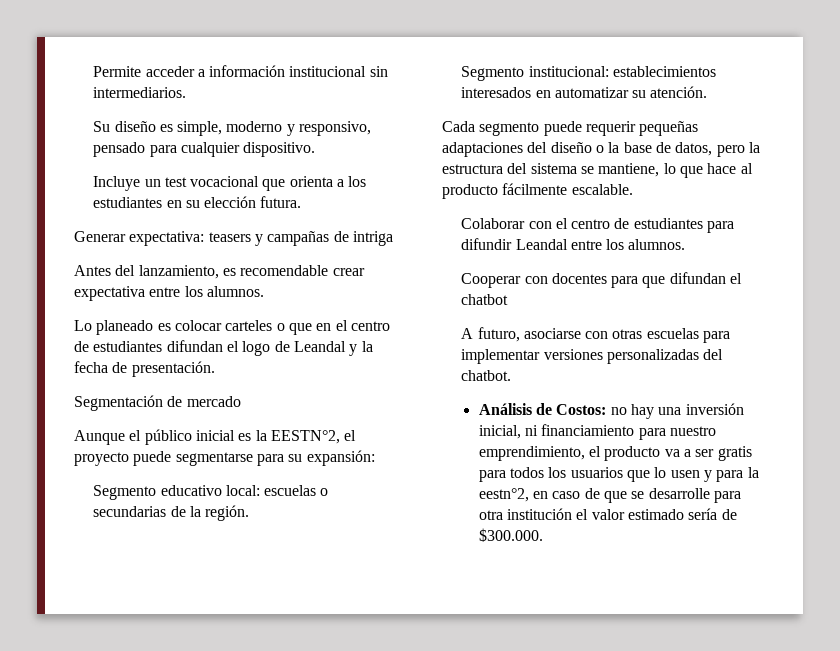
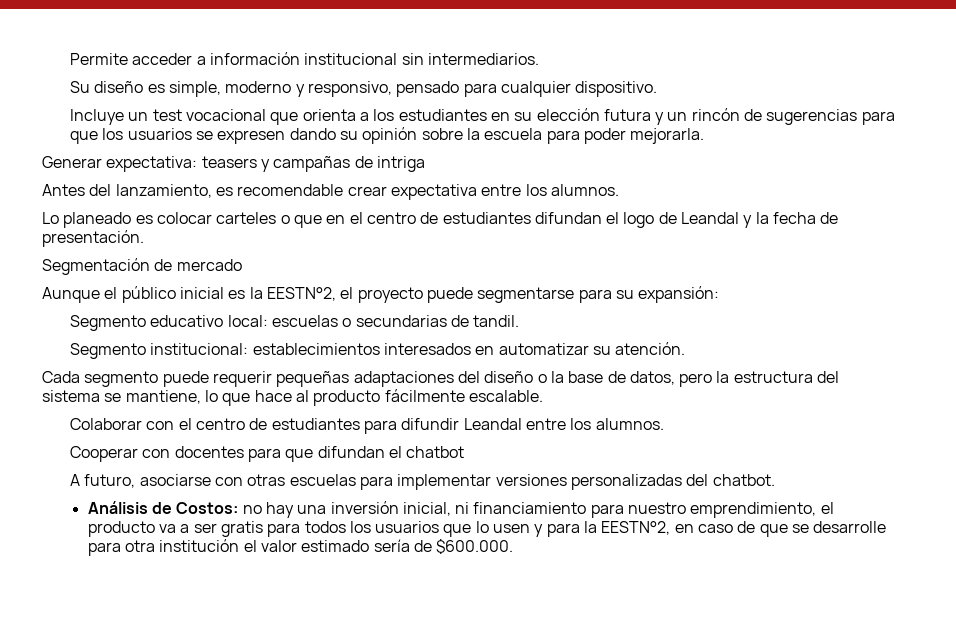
- Incluye un test vocacional que orienta a los estudiantes en su elección futura.
+ Incluye un test vocacional que orienta a los estudiantes en su elección futura y un rincón de sugerencias para que los usuarios se expresen dando su opinión sobre la escuela para poder mejorarla.
- Segmento educativo local: escuelas o secundarias de la región.
+ Segmento educativo local: escuelas o secundarias de tandil.
- Análisis de Costos: no hay una inversión inicial, ni financiamiento para nuestro emprendimiento, el producto va a ser gratis para todos los usuarios que lo usen y para la eestn°2, en caso de que se desarrolle para otra institución el valor estimado sería de $300.000.
+ Análisis de Costos: no hay una inversión inicial, ni financiamiento para nuestro emprendimiento, el producto va a ser gratis para todos los usuarios que lo usen y para la EESTN°2, en caso de que se desarrolle para otra institución el valor estimado sería de $600.000.

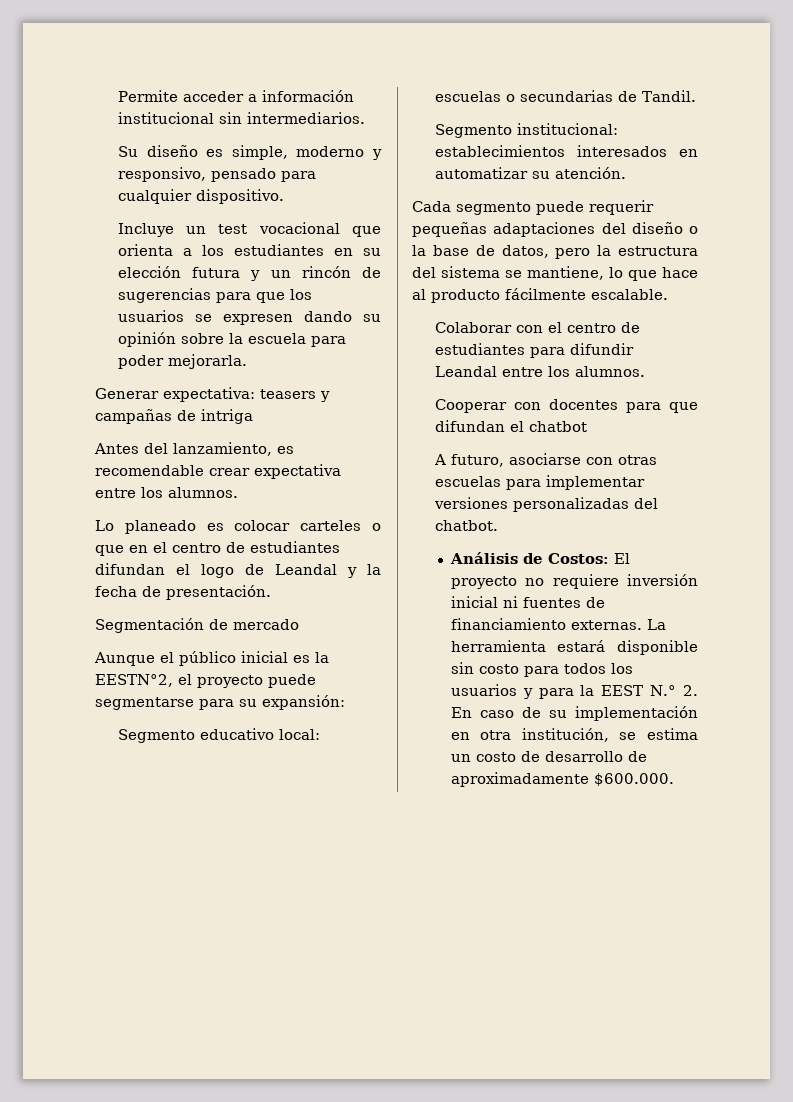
- Segmento educativo local: escuelas o secundarias de tandil.
+ Segmento educativo local: escuelas o secundarias de Tandil.
- Análisis de Costos: no hay una inversión inicial, ni financiamiento para nuestro emprendimiento, el producto va a ser gratis para todos los usuarios que lo usen y para la EESTN°2, en caso de que se desarrolle para otra institución el valor estimado sería de $600.000.
+ Análisis de Costos: El proyecto no requiere inversión inicial ni fuentes de financiamiento externas. La herramienta estará disponible sin costo para todos los usuarios y para la EEST N.° 2. En caso de su implementación en otra institución, se estima un costo de desarrollo de aproximadamente $600.000.

